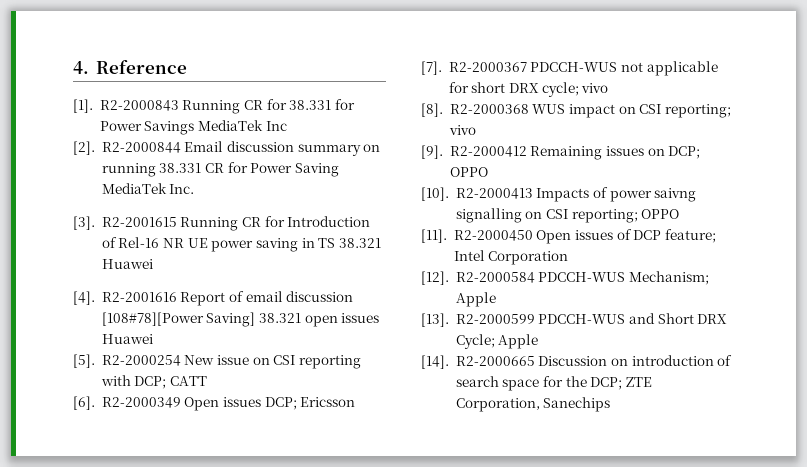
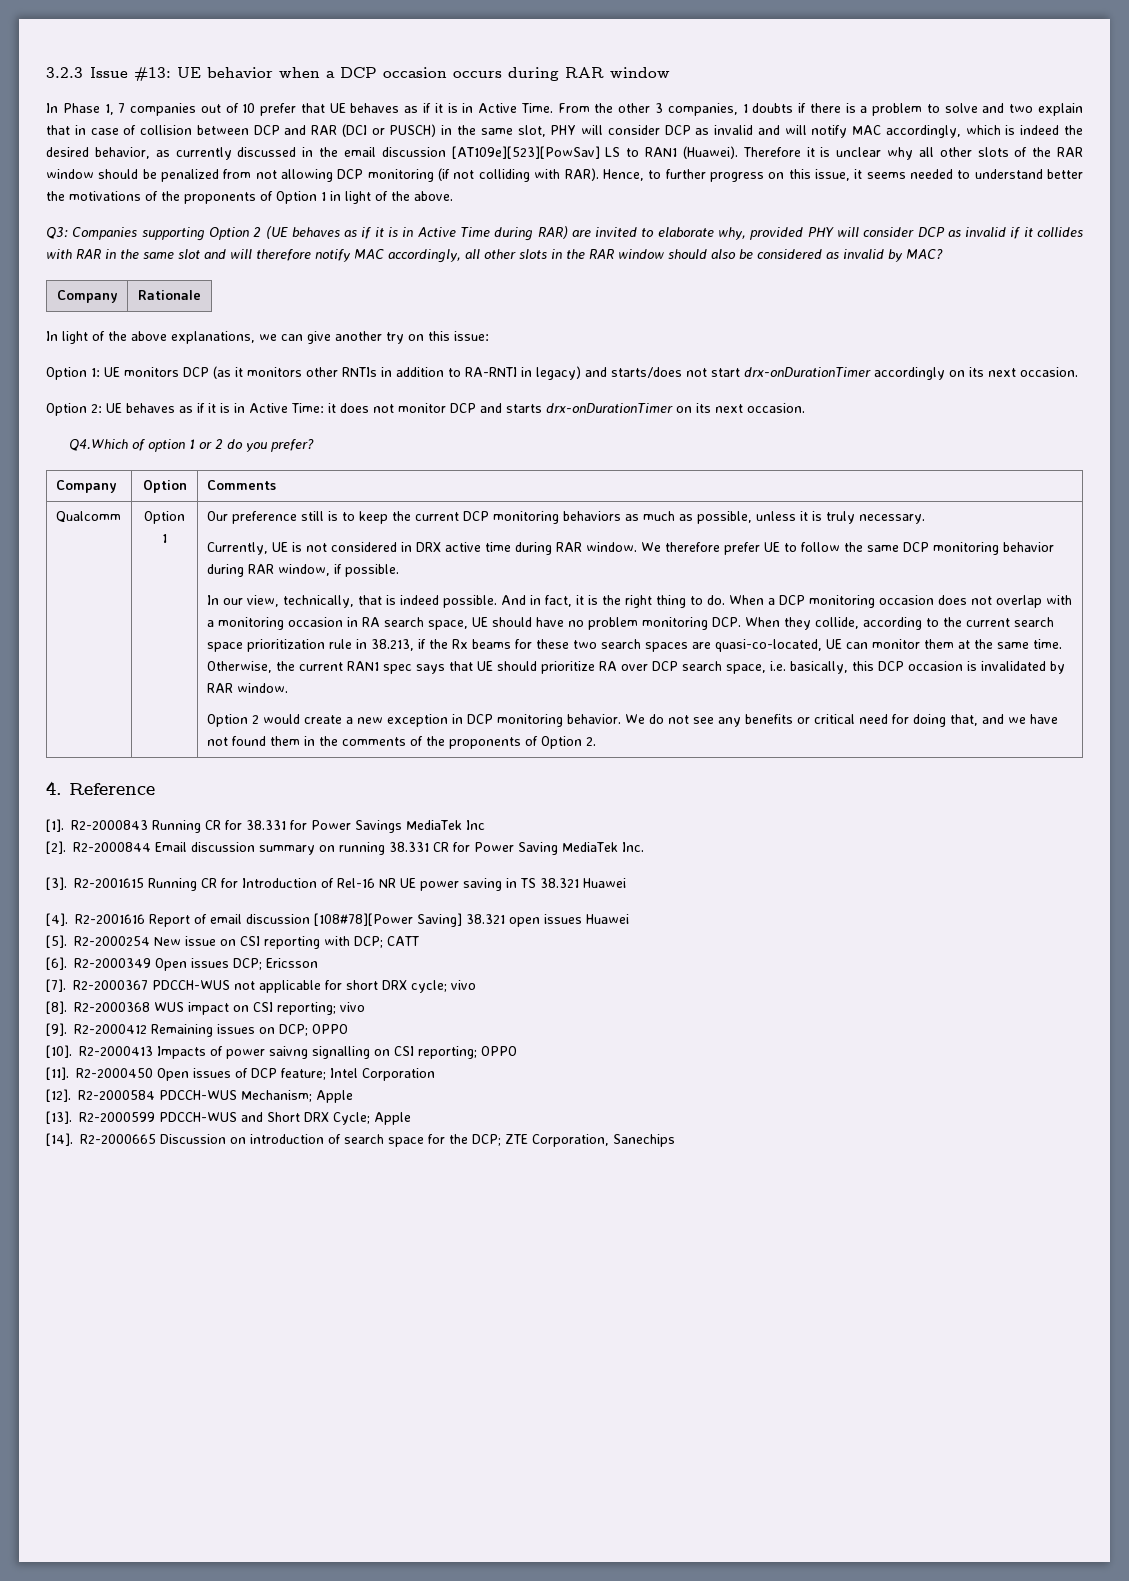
+ 3.2.3 Issue #13: UE behavior when a DCP occasion occurs during RAR window
+ In Phase 1, 7 companies out of 10 prefer that UE behaves as if it is in Active Time. From the other 3 companies, 1 doubts if there is a problem to solve and two explain that in case of collision between DCP and RAR (DCI or PUSCH) in the same slot, PHY will consider DCP as invalid and will notify MAC accordingly, which is indeed the desired behavior, as currently discussed in the email discussion [AT109e][523][PowSav] LS to RAN1 (Huawei). Therefore it is unclear why all other slots of the RAR window should be penalized from not allowing DCP monitoring (if not colliding with RAR). Hence, to further progress on this issue, it seems needed to understand better the motivations of the proponents of Option 1 in light of the above.
+ Q3: Companies supporting Option 2 (UE behaves as if it is in Active Time during RAR) are invited to elaborate why, provided PHY will consider DCP as invalid if it collides with RAR in the same slot and will therefore notify MAC accordingly, all other slots in the RAR window should also be considered as invalid by MAC?
+ Company | Rationale
+ In light of the above explanations, we can give another try on this issue:
+ Option 1: UE monitors DCP (as it monitors other RNTIs in addition to RA-RNTI in legacy) and starts/does not start drx-onDurationTimer accordingly on its next occasion.
+ Option 2: UE behaves as if it is in Active Time: it does not monitor DCP and starts drx-onDurationTimer on its next occasion.
+ Q4.Which of option 1 or 2 do you prefer?
+ Company | Option | Comments
+ Qualcomm | Option 1 | Our preference still is to keep the current DCP monitoring behaviors as much as possible, unless it is truly necessary.
+ Currently, UE is not considered in DRX active time during RAR window. We therefore prefer UE to follow the same DCP monitoring behavior during RAR window, if possible.
+ In our view, technically, that is indeed possible. And in fact, it is the right thing to do. When a DCP monitoring occasion does not overlap with a monitoring occasion in RA search space, UE should have no problem monitoring DCP. When they collide, according to the current search space prioritization rule in 38.213, if the Rx beams for these two search spaces are quasi-co-located, UE can monitor them at the same time. Otherwise, the current RAN1 spec says that UE should prioritize RA over DCP search space, i.e. basically, this DCP occasion is invalidated by RAR window.
+ Option 2 would create a new exception in DCP monitoring behavior. We do not see any benefits or critical need for doing that, and we have not found them in the comments of the proponents of Option 2.

